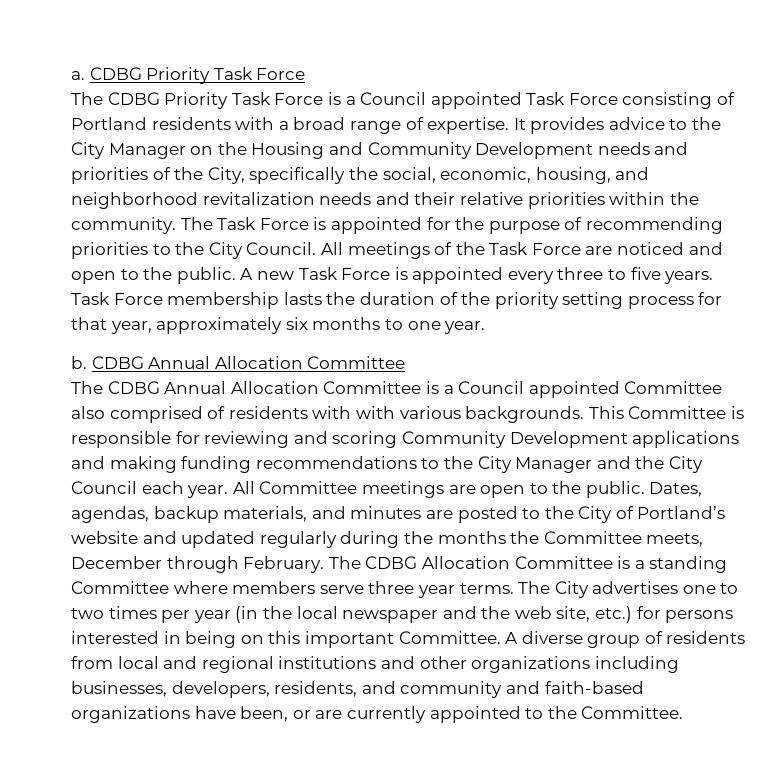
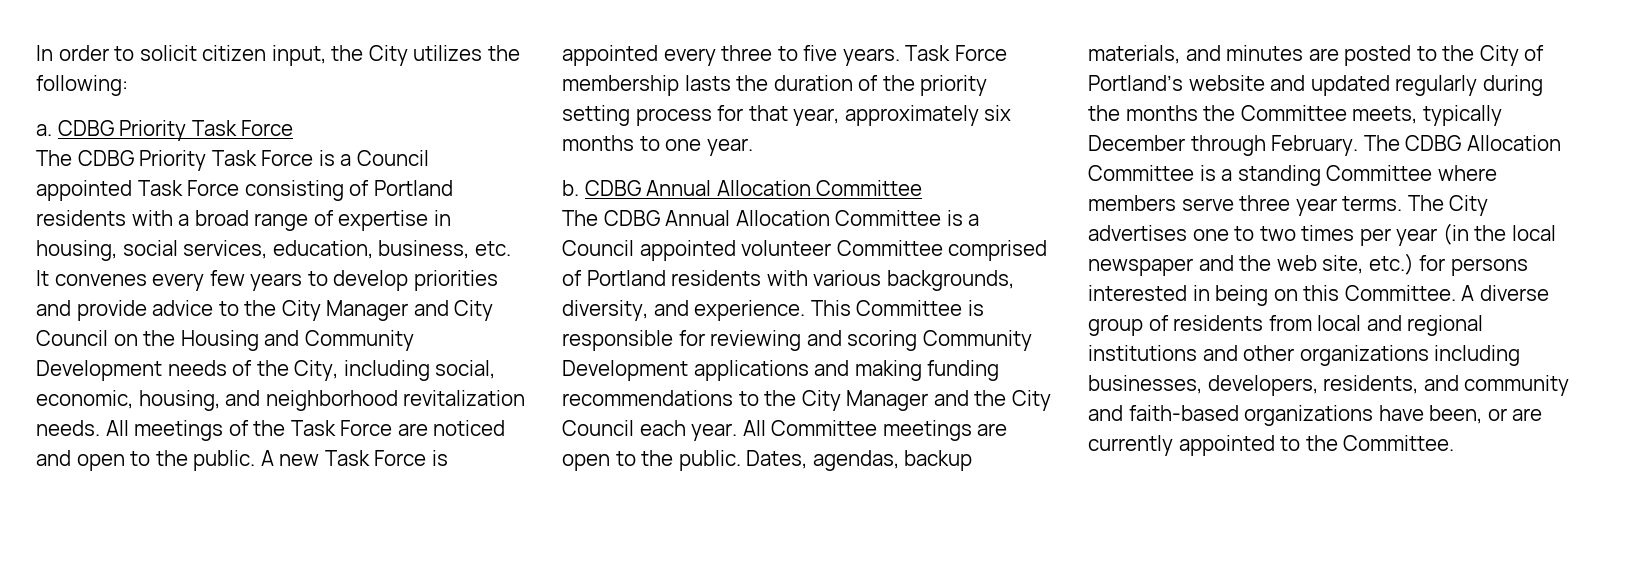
+ In order to solicit citizen input, the City utilizes the following:
- The CDBG Priority Task Force is a Council appointed Task Force consisting of Portland residents with a broad range of expertise. It provides advice to the City Manager on the Housing and Community Development needs and priorities of the City, specifically the social, economic, housing, and neighborhood revitalization needs and their relative priorities within the community. The Task Force is appointed for the purpose of recommending priorities to the City Council.
+ The CDBG Priority Task Force is a Council appointed Task Force consisting of Portland residents with a broad range of expertise in housing, social services, education, business, etc. It convenes every few years to develop priorities and provide advice to the City Manager and City Council on the Housing and Community Development needs of the City, including social, economic, housing, and neighborhood revitalization needs.
- The CDBG Annual Allocation Committee is a Council appointed Committee also comprised of residents with with various backgrounds.
+ The CDBG Annual Allocation Committee is a Council appointed volunteer Committee comprised of Portland residents with various backgrounds, diversity, and experience.
- Dates, agendas, backup materials, and minutes are posted to the City of Portland’s website and updated regularly during the months the Committee meets, December through February.
+ Dates, agendas, backup materials, and minutes are posted to the City of Portland’s website and updated regularly during the months the Committee meets, typically December through February.
- The City advertises one to two times per year (in the local newspaper and the web site, etc.) for persons interested in being on this important Committee.
+ The City advertises one to two times per year (in the local newspaper and the web site, etc.) for persons interested in being on this Committee.

